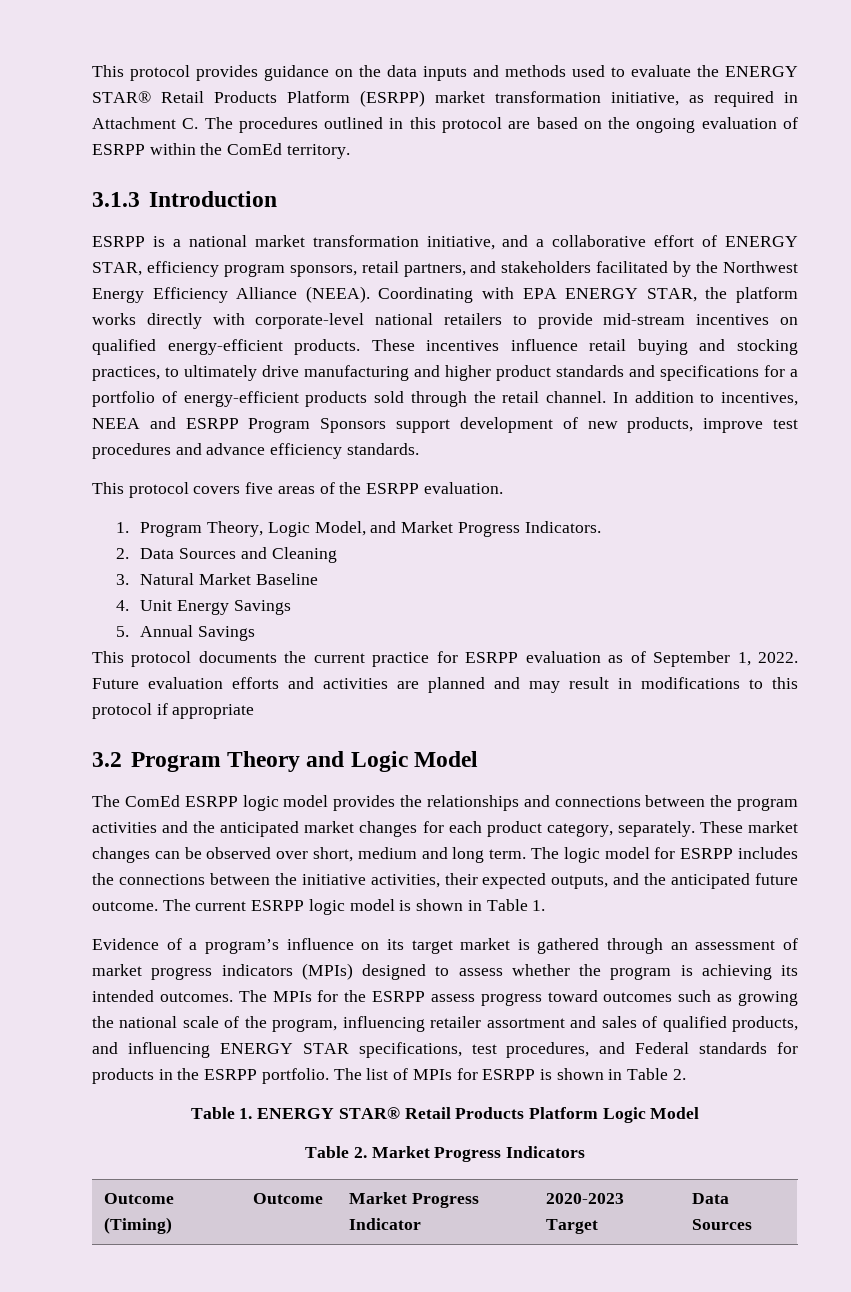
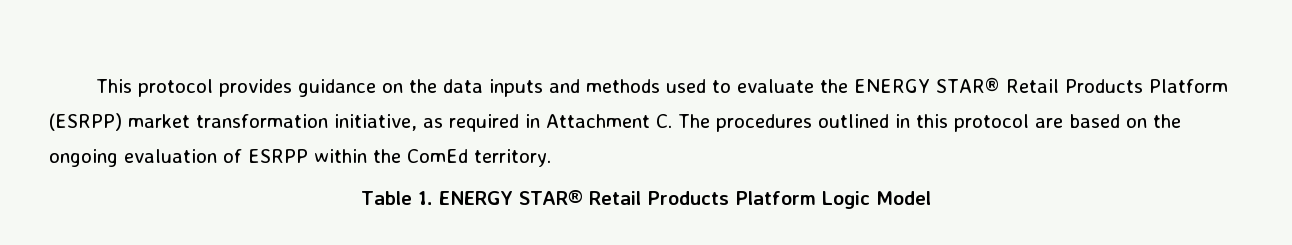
- 3.1.3 Introduction
- ESRPP is a national market transformation initiative, and a collaborative effort of ENERGY STAR, efficiency program sponsors, retail partners, and stakeholders facilitated by the Northwest Energy Efficiency Alliance (NEEA). Coordinating with EPA ENERGY STAR, the platform works directly with corporate-level national retailers to provide mid-stream incentives on qualified energy-efficient products. These incentives influence retail buying and stocking practices, to ultimately drive manufacturing and higher product standards and specifications for a portfolio of energy-efficient products sold through the retail channel. In addition to incentives, NEEA and ESRPP Program Sponsors support development of new products, improve test procedures and advance efficiency standards.
- This protocol covers five areas of the ESRPP evaluation.
- 1. Program Theory, Logic Model, and Market Progress Indicators.
- 2. Data Sources and Cleaning
- 3. Natural Market Baseline
- 4. Unit Energy Savings
- 5. Annual Savings
- This protocol documents the current practice for ESRPP evaluation as of September 1, 2022. Future evaluation efforts and activities are planned and may result in modifications to this protocol if appropriate
- 3.2 Program Theory and Logic Model
- The ComEd ESRPP logic model provides the relationships and connections between the program activities and the anticipated market changes for each product category, separately. These market changes can be observed over short, medium and long term. The logic model for ESRPP includes the connections between the initiative activities, their expected outputs, and the anticipated future outcome. The current ESRPP logic model is shown in Table 1.
- Evidence of a program’s influence on its target market is gathered through an assessment of market progress indicators (MPIs) designed to assess whether the program is achieving its intended outcomes. The MPIs for the ESRPP assess progress toward outcomes such as growing the national scale of the program, influencing retailer assortment and sales of qualified products, and influencing ENERGY STAR specifications, test procedures, and Federal standards for products in the ESRPP portfolio. The list of MPIs for ESRPP is shown in Table 2.
- Table 2. Market Progress Indicators
- Outcome (Timing) | Outcome | Market Progress Indicator | 2020-2023 Target | Data Sources

